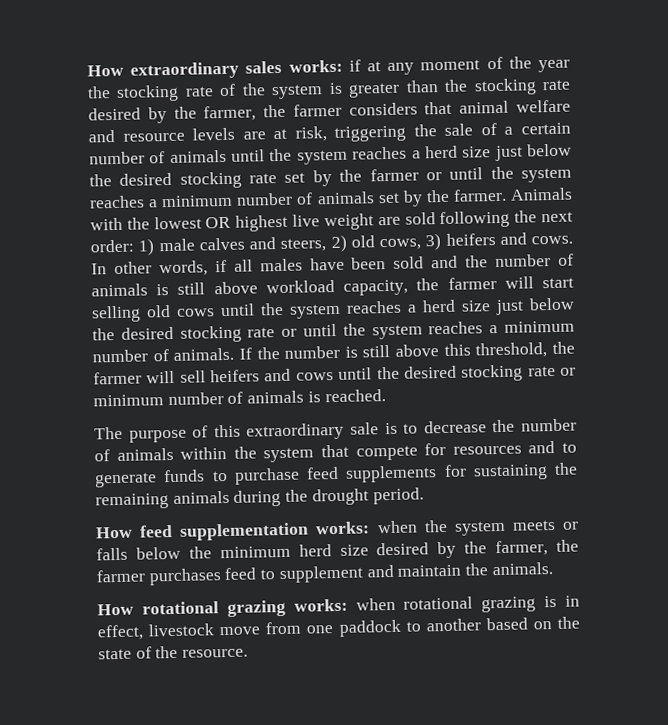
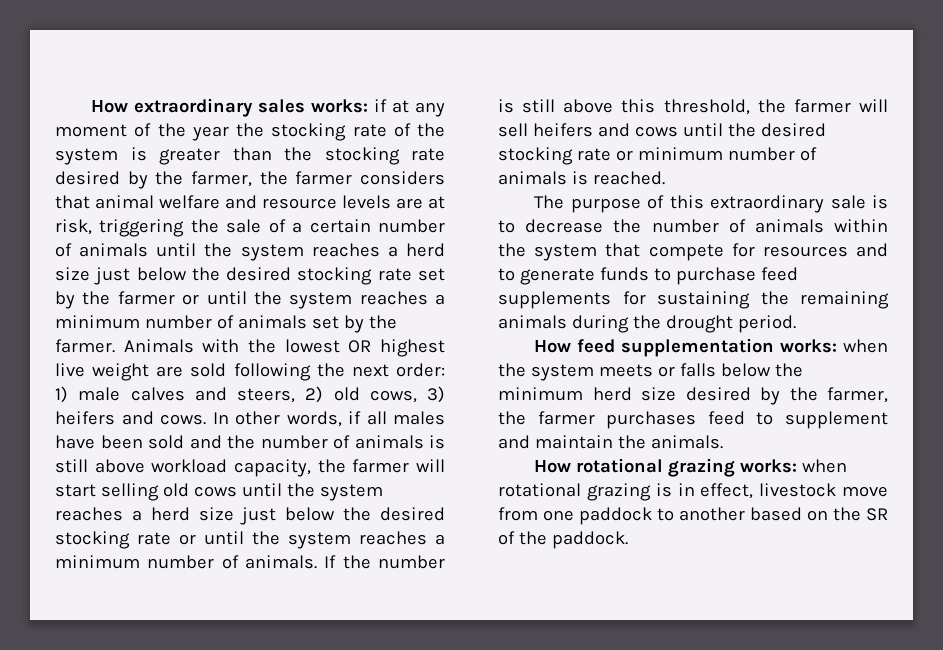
- How rotational grazing works: when rotational grazing is in effect, livestock move from one paddock to another based on the state of the resource.
+ How rotational grazing works: when rotational grazing is in effect, livestock move from one paddock to another based on the SR of the paddock.

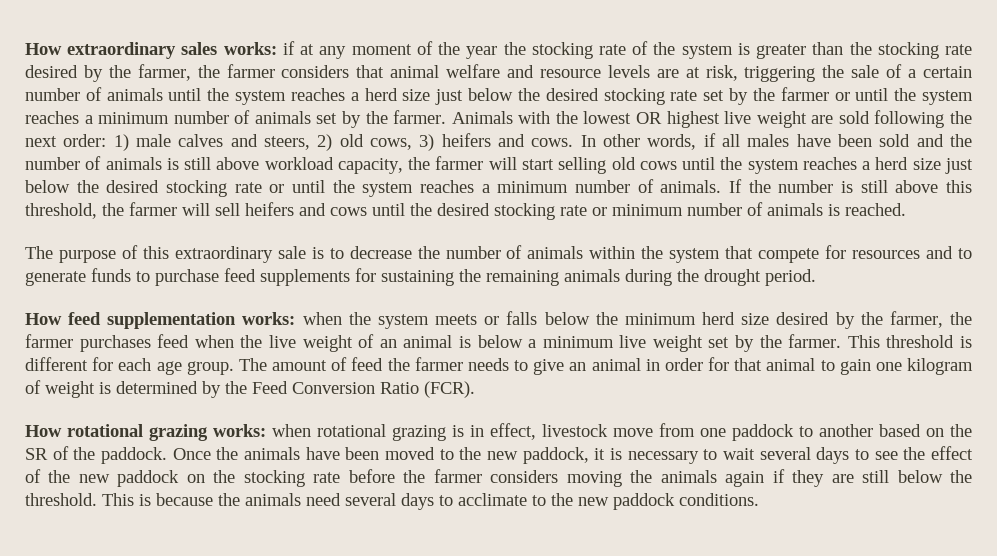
- How feed supplementation works: when the system meets or falls below the minimum herd size desired by the farmer, the farmer purchases feed to supplement and maintain the animals.
+ How feed supplementation works: when the system meets or falls below the minimum herd size desired by the farmer, the farmer purchases feed when the live weight of an animal is below a minimum live weight set by the farmer. This threshold is different for each age group. The amount of feed the farmer needs to give an animal in order for that animal to gain one kilogram of weight is determined by the Feed Conversion Ratio (FCR).
+ Once the animals have been moved to the new paddock, it is necessary to wait several days to see the effect of the new paddock on the stocking rate before the farmer considers moving the animals again if they are still below the threshold. This is because the animals need several days to acclimate to the new paddock conditions.

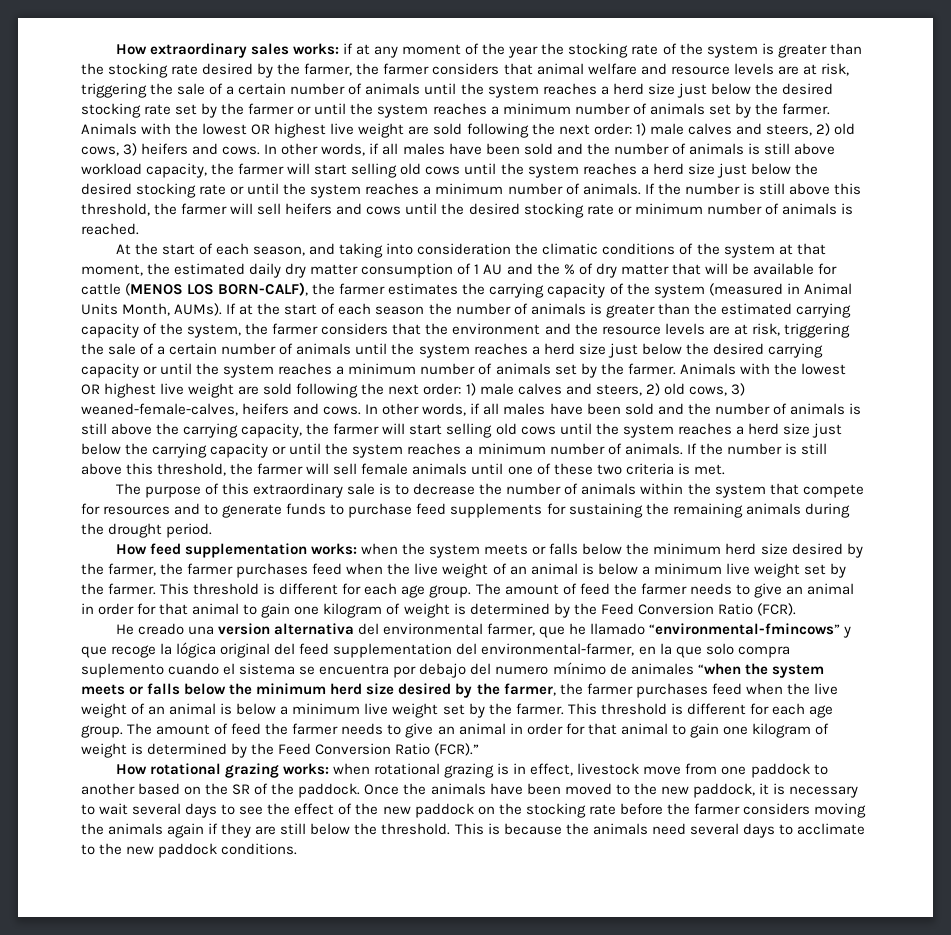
+ At the start of each season, and taking into consideration the climatic conditions of the system at that moment, the estimated daily dry matter consumption of 1 AU and the % of dry matter that will be available for cattle (MENOS LOS BORN-CALF), the farmer estimates the carrying capacity of the system (measured in Animal Units Month, AUMs). If at the start of each season the number of animals is greater than the estimated carrying capacity of the system, the farmer considers that the environment and the resource levels are at risk, triggering the sale of a certain number of animals until the system reaches a herd size just below the desired carrying capacity or until the system reaches a minimum number of animals set by the farmer. Animals with the lowest OR highest live weight are sold following the next order: 1) male calves and steers, 2) old cows, 3) weaned-female-calves, heifers and cows. In other words, if all males have been sold and the number of animals is still above the carrying capacity, the farmer will start selling old cows until the system reaches a herd size just below the carrying capacity or until the system reaches a minimum number of animals. If the number is still above this threshold, the farmer will sell female animals until one of these two criteria is met.
+ He creado una version alternativa del environmental farmer, que he llamado “environmental-fmincows” y que recoge la lógica original del feed supplementation del environmental-farmer, en la que solo compra suplemento cuando el sistema se encuentra por debajo del numero mínimo de animales “when the system meets or falls below the minimum herd size desired by the farmer, the farmer purchases feed when the live weight of an animal is below a minimum live weight set by the farmer. This threshold is different for each age group. The amount of feed the farmer needs to give an animal in order for that animal to gain one kilogram of weight is determined by the Feed Conversion Ratio (FCR).”

